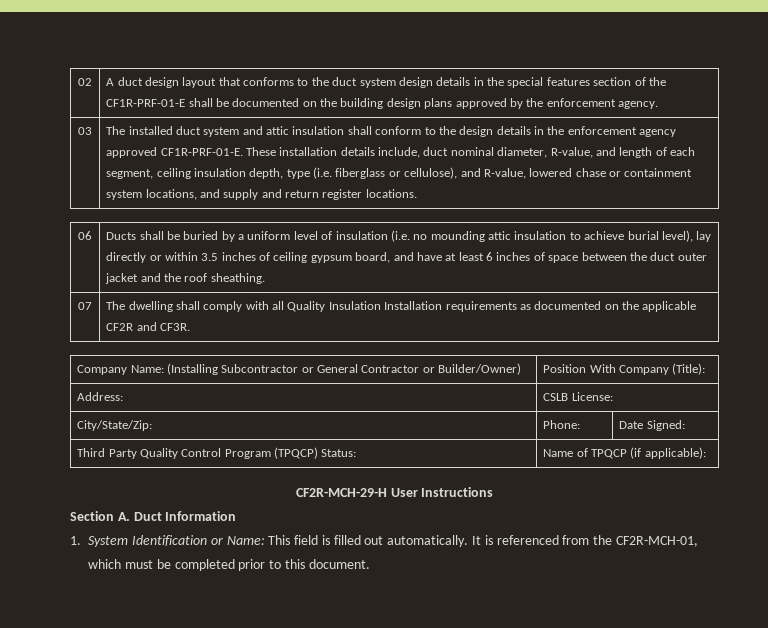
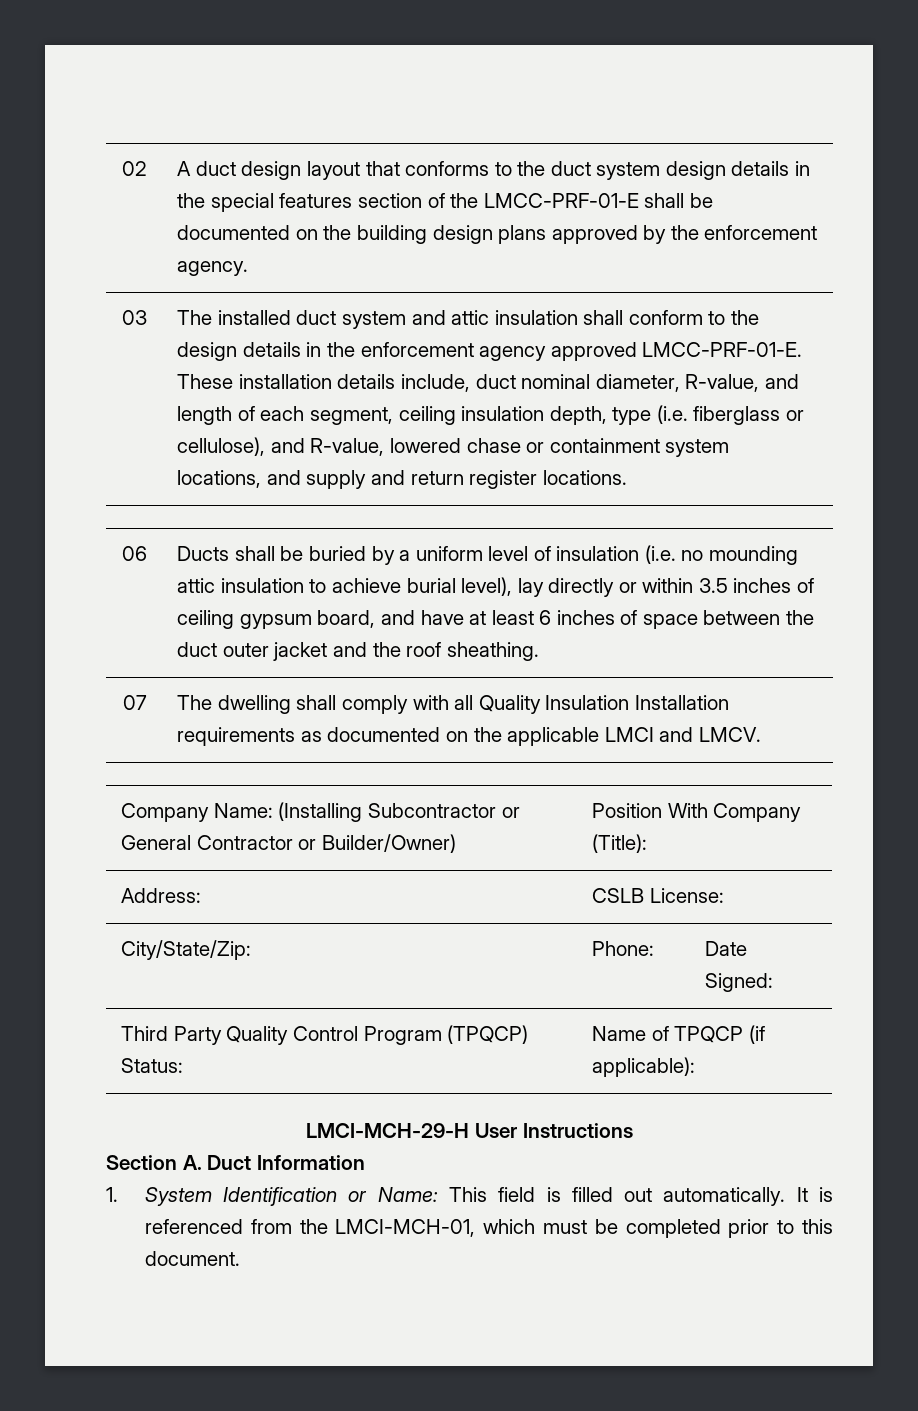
- 02 | A duct design layout that conforms to the duct system design details in the special features section of the CF1R-PRF-01-E shall be documented on the building design plans approved by the enforcement agency.
+ 02 | A duct design layout that conforms to the duct system design details in the special features section of the LMCC-PRF-01-E shall be documented on the building design plans approved by the enforcement agency.
- The installed duct system and attic insulation shall conform to the design details in the enforcement agency approved CF1R-PRF-01-E.
+ The installed duct system and attic insulation shall conform to the design details in the enforcement agency approved LMCC-PRF-01-E.
- 07 | The dwelling shall comply with all Quality Insulation Installation requirements as documented on the applicable CF2R and CF3R.
+ 07 | The dwelling shall comply with all Quality Insulation Installation requirements as documented on the applicable LMCI and LMCV.
- CF2R-MCH-29-H User Instructions
+ LMCI-MCH-29-H User Instructions
- It is referenced from the CF2R-MCH-01, which must be completed prior to this document.
+ It is referenced from the LMCI-MCH-01, which must be completed prior to this document.

